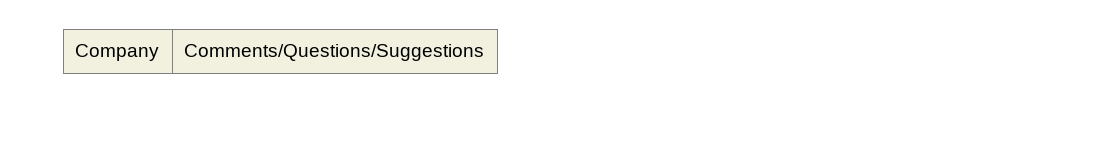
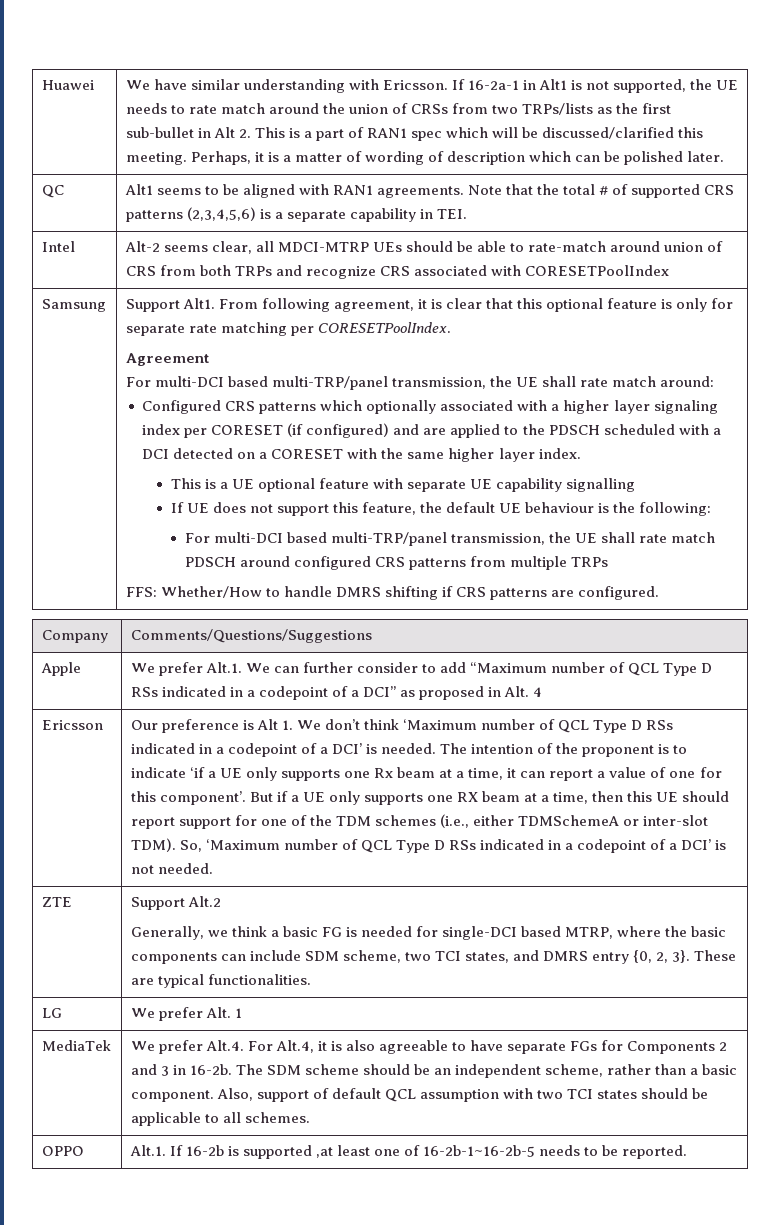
+ Huawei | We have similar understanding with Ericsson. If 16-2a-1 in Alt1 is not supported, the UE needs to rate match around the union of CRSs from two TRPs/lists as the first sub-bullet in Alt 2. This is a part of RAN1 spec which will be discussed/clarified this meeting. Perhaps, it is a matter of wording of description which can be polished later.
+ QC | Alt1 seems to be aligned with RAN1 agreements. Note that the total # of supported CRS patterns (2,3,4,5,6) is a separate capability in TEI.
+ Intel | Alt-2 seems clear, all MDCI-MTRP UEs should be able to rate-match around union of CRS from both TRPs and recognize CRS associated with CORESETPoolIndex
+ Samsung | Support Alt1. From following agreement, it is clear that this optional feature is only for separate rate matching per CORESETPoolIndex.
+ Agreement
+ For multi-DCI based multi-TRP/panel transmission, the UE shall rate match around:
+ Configured CRS patterns which optionally associated with a higher layer signaling index per CORESET (if configured) and are applied to the PDSCH scheduled with a DCI detected on a CORESET with the same higher layer index.
+ This is a UE optional feature with separate UE capability signalling
+ If UE does not support this feature, the default UE behaviour is the following:
+ For multi-DCI based multi-TRP/panel transmission, the UE shall rate match PDSCH around configured CRS patterns from multiple TRPs
+ FFS: Whether/How to handle DMRS shifting if CRS patterns are configured.
  Company | Comments/Questions/Suggestions
+ Apple | We prefer Alt.1. We can further consider to add “Maximum number of QCL Type D RSs indicated in a codepoint of a DCI” as proposed in Alt. 4
+ Ericsson | Our preference is Alt 1. We don’t think ‘Maximum number of QCL Type D RSs indicated in a codepoint of a DCI’ is needed. The intention of the proponent is to indicate ‘if a UE only supports one Rx beam at a time, it can report a value of one for this component’. But if a UE only supports one RX beam at a time, then this UE should report support for one of the TDM schemes (i.e., either TDMSchemeA or inter-slot TDM). So, ‘Maximum number of QCL Type D RSs indicated in a codepoint of a DCI’ is not needed.
+ ZTE | Support Alt.2
+ Generally, we think a basic FG is needed for single-DCI based MTRP, where the basic components can include SDM scheme, two TCI states, and DMRS entry {0, 2, 3}. These are typical functionalities.
+ LG | We prefer Alt. 1
+ MediaTek | We prefer Alt.4. For Alt.4, it is also agreeable to have separate FGs for Components 2 and 3 in 16-2b. The SDM scheme should be an independent scheme, rather than a basic component. Also, support of default QCL assumption with two TCI states should be applicable to all schemes.
+ OPPO | Alt.1. If 16-2b is supported ,at least one of 16-2b-1~16-2b-5 needs to be reported.

